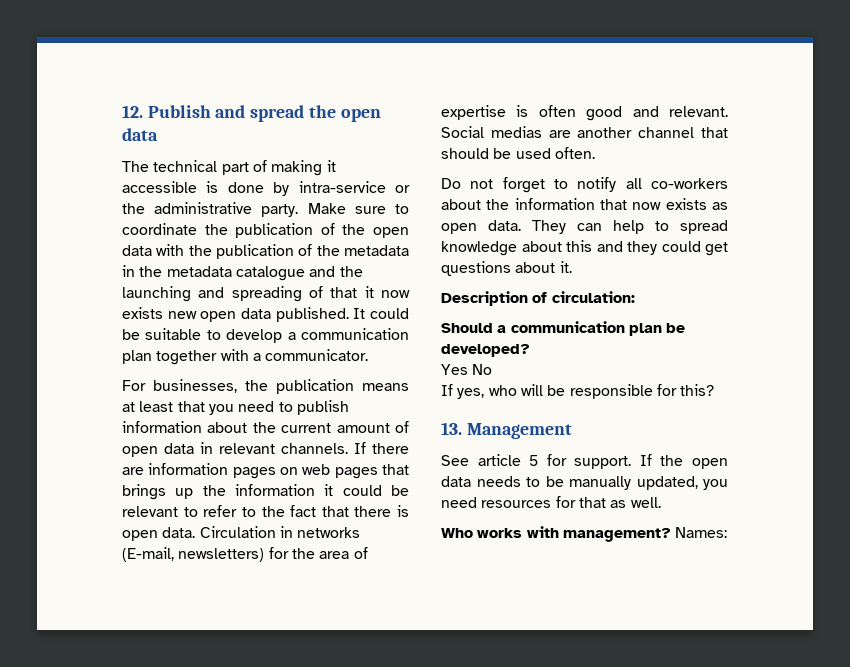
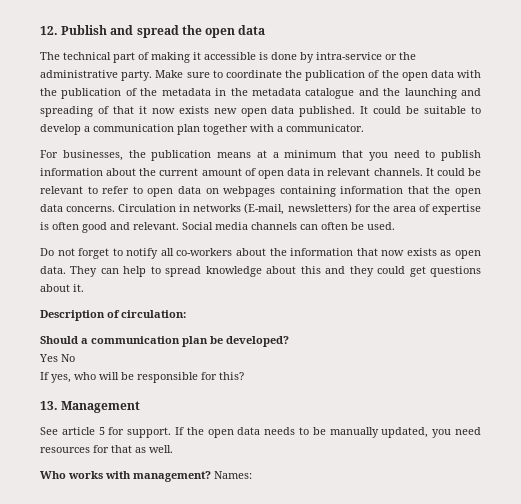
- For businesses, the publication means at least that you need to publish information about the current amount of open data in relevant channels.
+ For businesses, the publication means at a minimum that you need to publish information about the current amount of open data in relevant channels.
- If there are information pages on web pages that brings up the information it could be relevant to refer to the fact that there is open data.
+ It could be relevant to refer to open data on webpages containing information that the open data concerns.
- Social medias are another channel that should be used often.
+ Social media channels can often be used.

